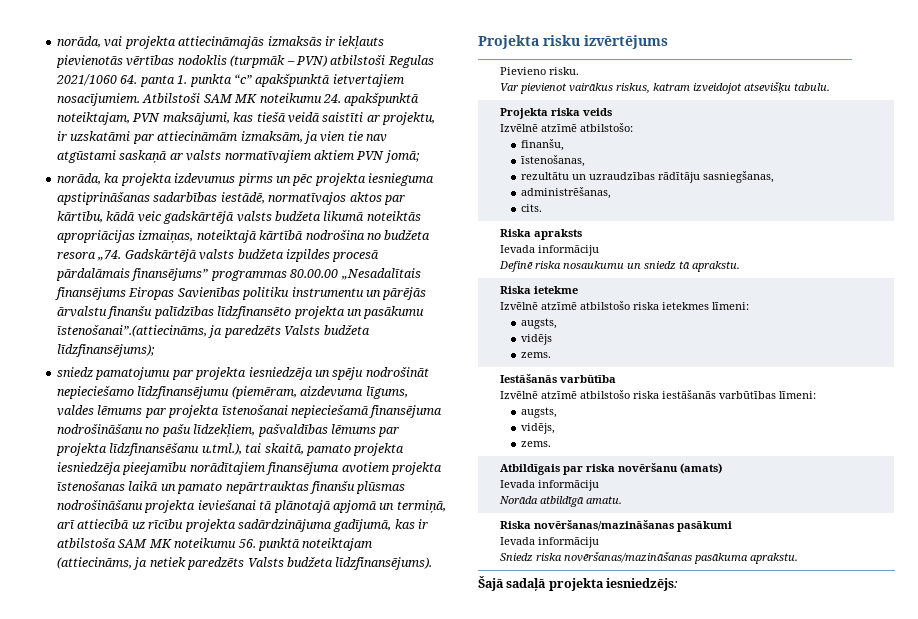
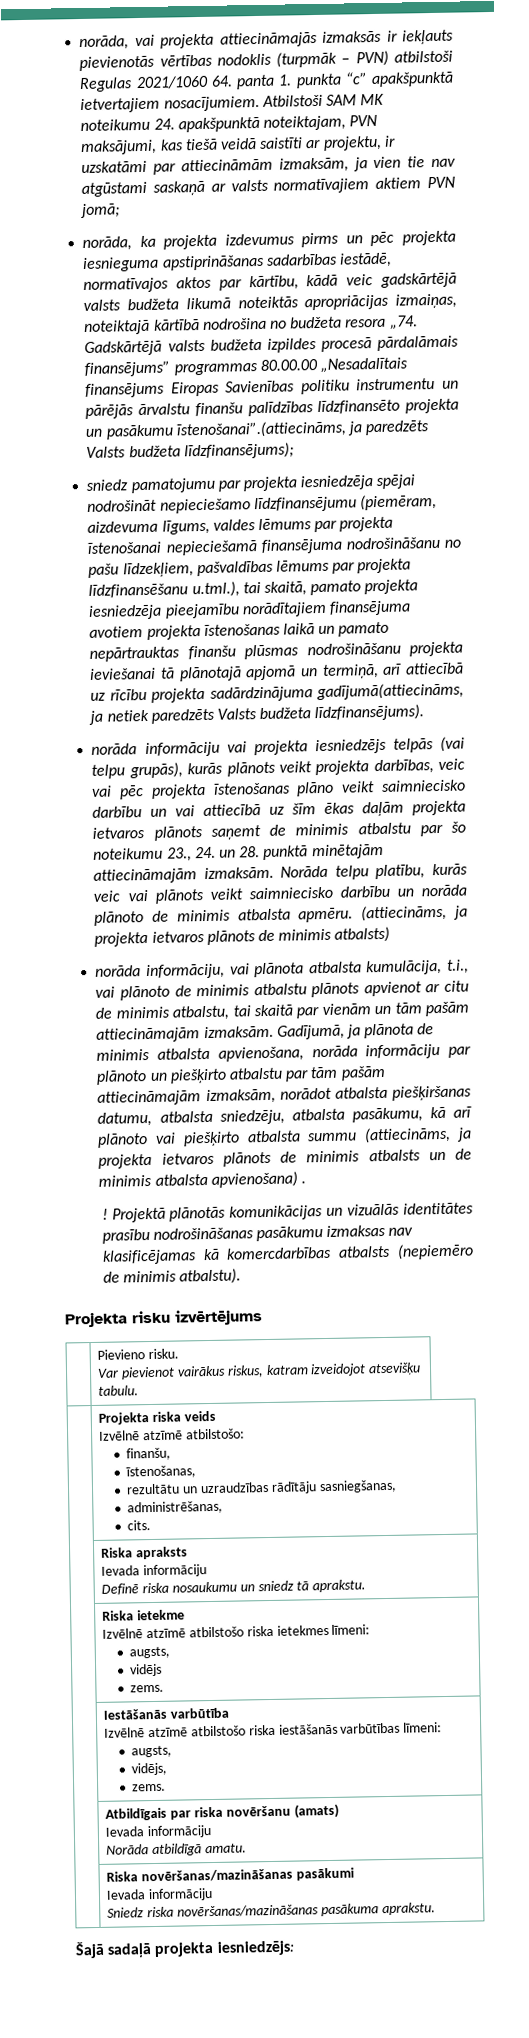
- sniedz pamatojumu par projekta iesniedzēja un spēju nodrošināt nepieciešamo līdzfinansējumu (piemēram, aizdevuma līgums, valdes lēmums par projekta īstenošanai nepieciešamā finansējuma nodrošināšanu no pašu līdzekļiem, pašvaldības lēmums par projekta līdzfinansēšanu u.tml.), tai skaitā, pamato projekta iesniedzēja pieejamību norādītajiem finansējuma avotiem projekta īstenošanas laikā un pamato nepārtrauktas finanšu plūsmas nodrošināšanu projekta ieviešanai tā plānotajā apjomā un termiņā, arī attiecībā uz rīcību projekta sadārdzinājuma gadījumā, kas ir atbilstoša SAM MK noteikumu 56. punktā noteiktajam (attiecināms, ja netiek paredzēts Valsts budžeta līdzfinansējums).
+ sniedz pamatojumu par projekta iesniedzēja spējai nodrošināt nepieciešamo līdzfinansējumu (piemēram, aizdevuma līgums, valdes lēmums par projekta īstenošanai nepieciešamā finansējuma nodrošināšanu no pašu līdzekļiem, pašvaldības lēmums par projekta līdzfinansēšanu u.tml.), tai skaitā, pamato projekta iesniedzēja pieejamību norādītajiem finansējuma avotiem projekta īstenošanas laikā un pamato nepārtrauktas finanšu plūsmas nodrošināšanu projekta ieviešanai tā plānotajā apjomā un termiņā, arī attiecībā uz rīcību projekta sadārdzinājuma gadījumā(attiecināms, ja netiek paredzēts Valsts budžeta līdzfinansējums).
+ norāda informāciju vai projekta iesniedzējs telpās (vai telpu grupās), kurās plānots veikt projekta darbības, veic vai pēc projekta īstenošanas plāno veikt saimniecisko darbību un vai attiecībā uz šīm ēkas daļām projekta ietvaros plānots saņemt de minimis atbalstu par šo noteikumu 23., 24. un 28. punktā minētajām attiecināmajām izmaksām. Norāda telpu platību, kurās veic vai plānots veikt saimniecisko darbību un norāda plānoto de minimis atbalsta apmēru. (attiecināms, ja projekta ietvaros plānots de minimis atbalsts)
+ norāda informāciju, vai plānota atbalsta kumulācija, t.i., vai plānoto de minimis atbalstu plānots apvienot ar citu de minimis atbalstu, tai skaitā par vienām un tām pašām attiecināmajām izmaksām. Gadījumā, ja plānota de minimis atbalsta apvienošana, norāda informāciju par plānoto un piešķirto atbalstu par tām pašām attiecināmajām izmaksām, norādot atbalsta piešķiršanas datumu, atbalsta sniedzēju, atbalsta pasākumu, kā arī plānoto vai piešķirto atbalsta summu (attiecināms, ja projekta ietvaros plānots de minimis atbalsts un de minimis atbalsta apvienošana) .
+ ! Projektā plānotās komunikācijas un vizuālās identitātes prasību nodrošināšanas pasākumu izmaksas nav klasificējamas kā komercdarbības atbalsts (nepiemēro de minimis atbalstu).

